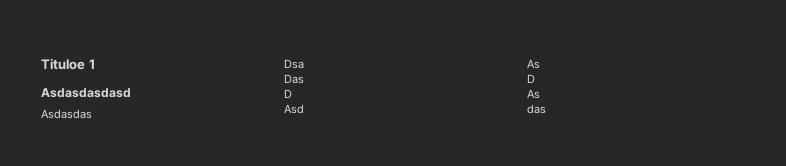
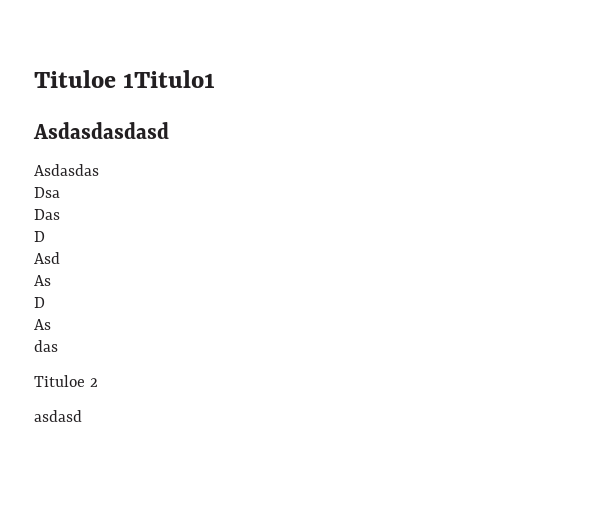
- Tituloe 1
+ Tituloe 1Titulo1
+ Tituloe 2
+ asdasd

